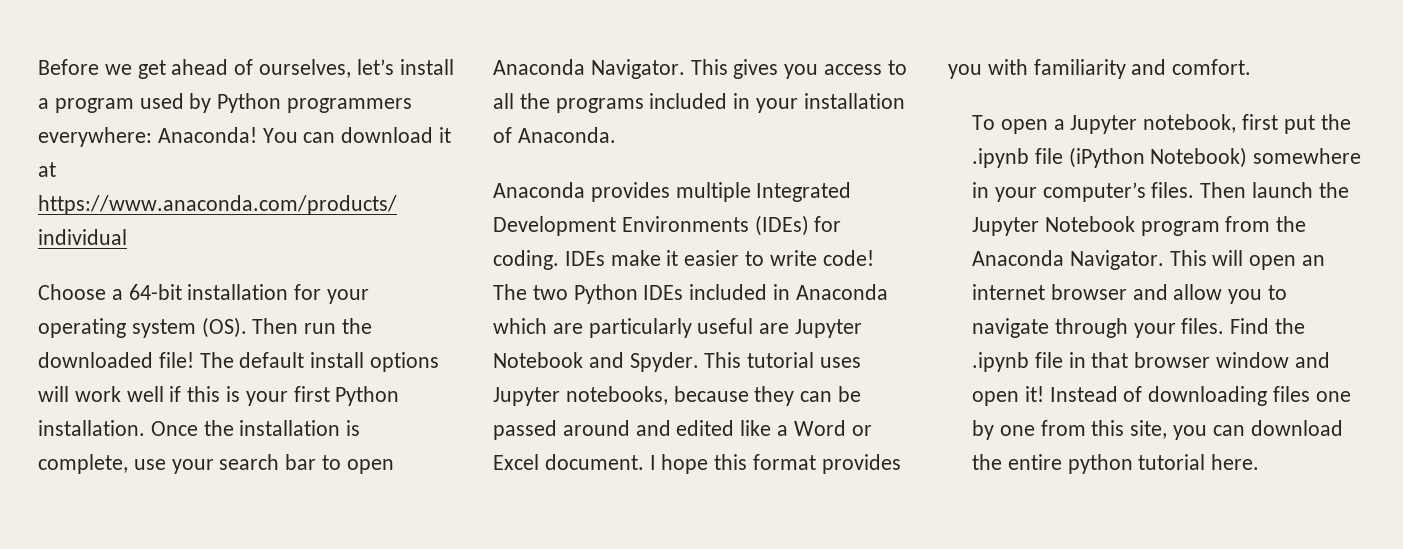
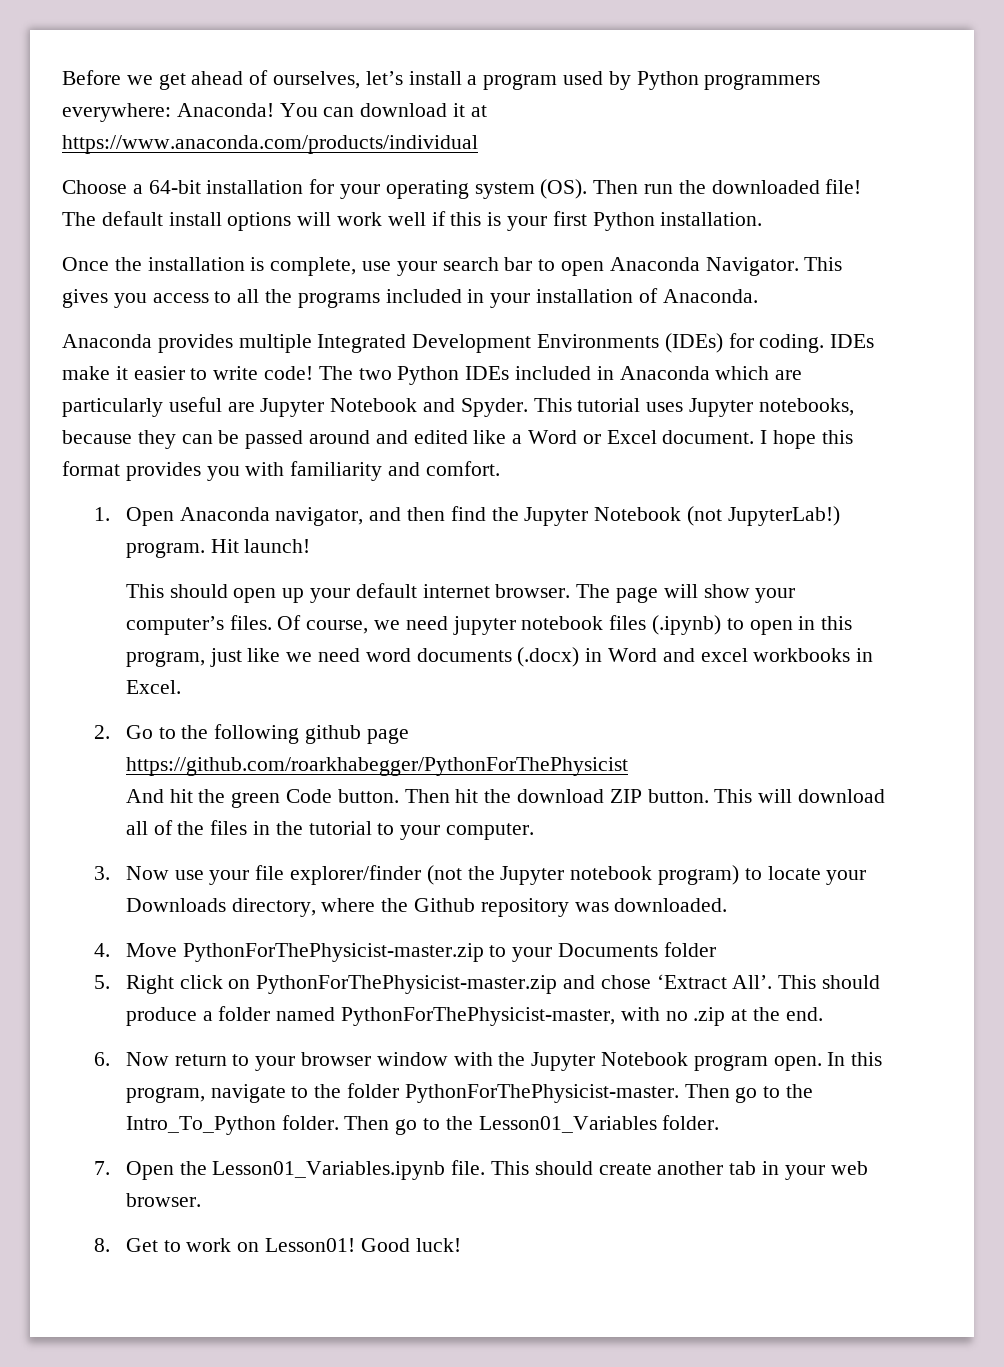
- The default install options will work well if this is your first Python installation. Once the installation is complete, use your search bar to open Anaconda Navigator.
+ The default install options will work well if this is your first Python installation.
+ Once the installation is complete, use your search bar to open Anaconda Navigator.
- To open a Jupyter notebook, first put the .ipynb file (iPython Notebook) somewhere in your computer’s files. Then launch the Jupyter Notebook program from the Anaconda Navigator. This will open an internet browser and allow you to navigate through your files. Find the .ipynb file in that browser window and open it! Instead of downloading files one by one from this site, you can download the entire python tutorial here.
+ 1. Open Anaconda navigator, and then find the Jupyter Notebook (not JupyterLab!) program. Hit launch!
+ This should open up your default internet browser. The page will show your computer’s files. Of course, we need jupyter notebook files (.ipynb) to open in this program, just like we need word documents (.docx) in Word and excel workbooks in Excel.
+ 2. Go to the following github page https://github.com/roarkhabegger/PythonForThePhysicist
+ And hit the green Code button. Then hit the download ZIP button. This will download all of the files in the tutorial to your computer.
+ 3. Now use your file explorer/finder (not the Jupyter notebook program) to locate your Downloads directory, where the Github repository was downloaded.
+ 4. Move PythonForThePhysicist-master.zip to your Documents folder
+ 5. Right click on PythonForThePhysicist-master.zip and chose ‘Extract All’. This should produce a folder named PythonForThePhysicist-master, with no .zip at the end.
+ 6. Now return to your browser window with the Jupyter Notebook program open. In this program, navigate to the folder PythonForThePhysicist-master. Then go to the Intro_To_Python folder. Then go to the Lesson01_Variables folder.
+ 7. Open the Lesson01_Variables.ipynb file. This should create another tab in your web browser.
+ 8. Get to work on Lesson01! Good luck!

